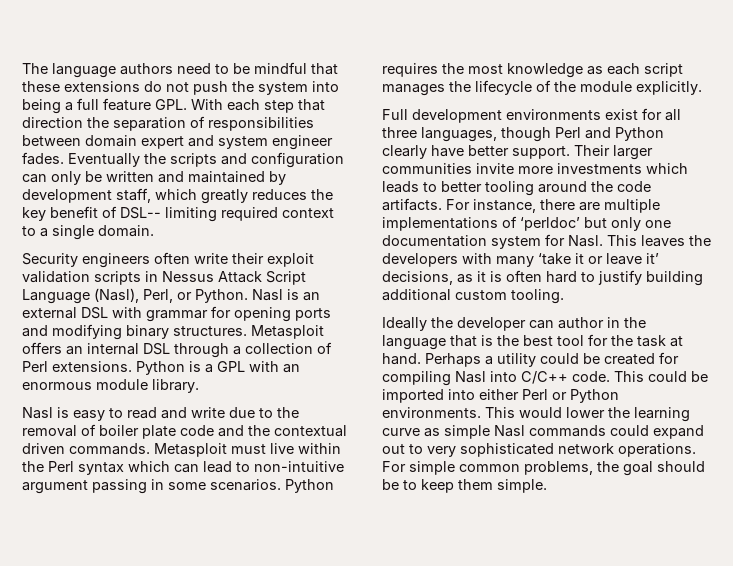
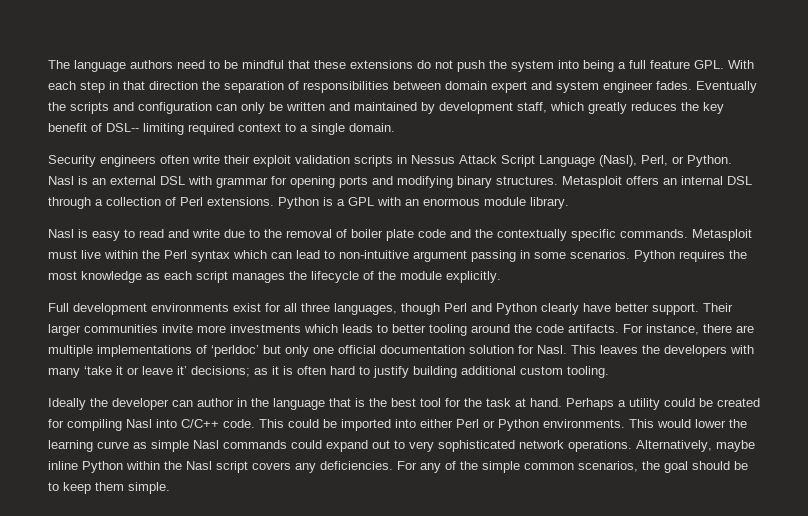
- The language authors need to be mindful that these extensions do not push the system into being a full feature GPL. With each step that direction the separation of responsibilities between domain expert and system engineer fades.
+ The language authors need to be mindful that these extensions do not push the system into being a full feature GPL. With each step in that direction the separation of responsibilities between domain expert and system engineer fades.
- Nasl is easy to read and write due to the removal of boiler plate code and the contextual driven commands.
+ Nasl is easy to read and write due to the removal of boiler plate code and the contextually specific commands.
- For instance, there are multiple implementations of ‘perldoc’ but only one documentation system for Nasl.
+ For instance, there are multiple implementations of ‘perldoc’ but only one official documentation solution for Nasl.
- This leaves the developers with many ‘take it or leave it’ decisions, as it is often hard to justify building additional custom tooling.
+ This leaves the developers with many ‘take it or leave it’ decisions; as it is often hard to justify building additional custom tooling.
- For simple common problems, the goal should be to keep them simple.
+ Alternatively, maybe inline Python within the Nasl script covers any deficiencies. For any of the simple common scenarios, the goal should be to keep them simple.

